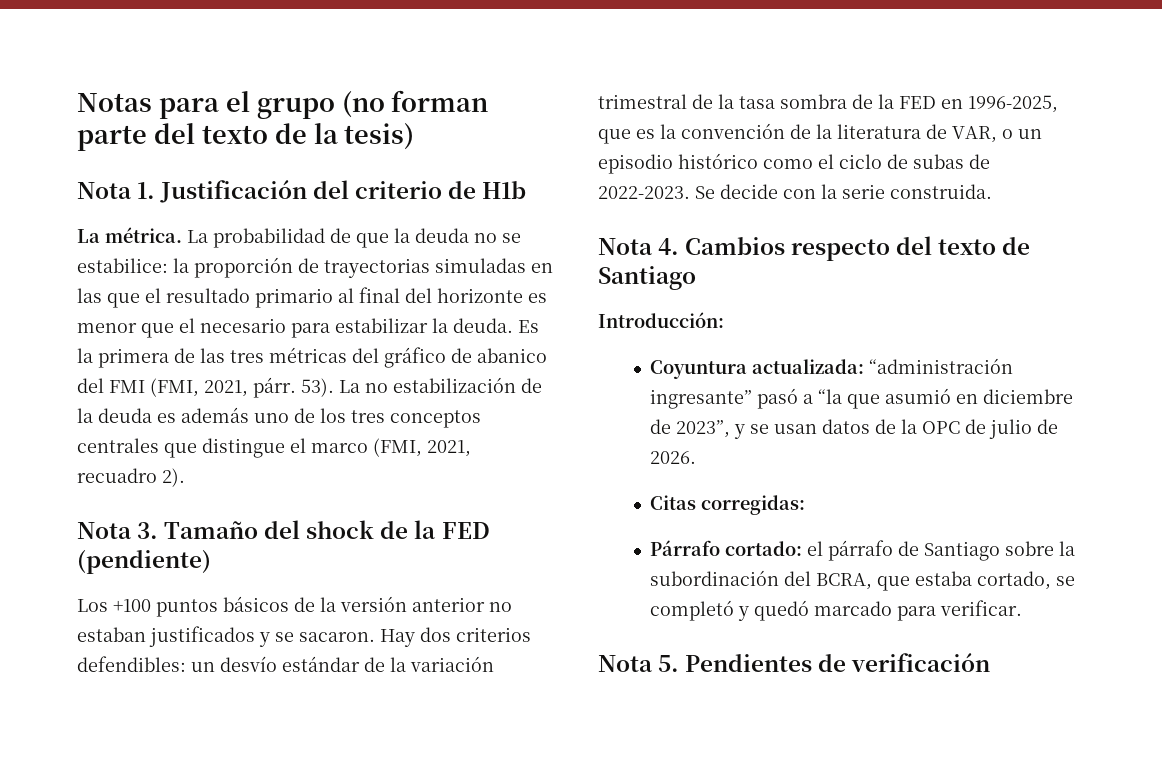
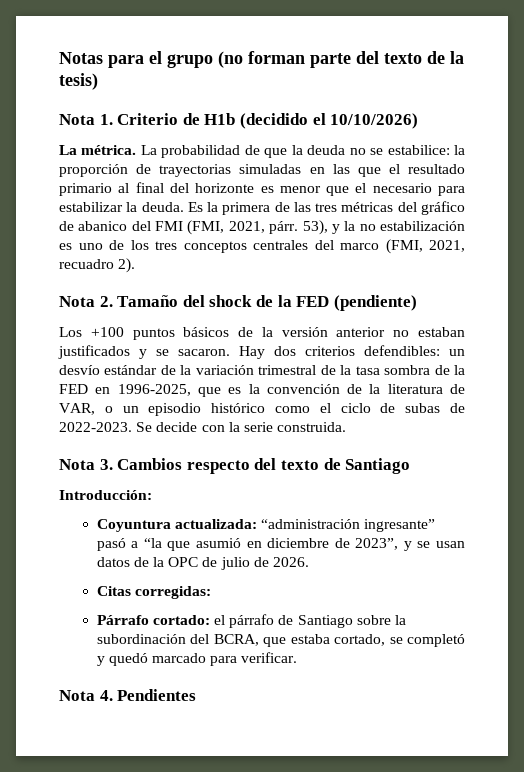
- Nota 1. Justificación del criterio de H1b
+ Nota 1. Criterio de H1b (decidido el 10/10/2026)
- 53). La no estabilización de la deuda es además uno de los tres conceptos centrales que distingue el marco (FMI, 2021, recuadro 2).
+ 53), y la no estabilización es uno de los tres conceptos centrales del marco (FMI, 2021, recuadro 2).
- Nota 3. Tamaño del shock de la FED (pendiente)
+ Nota 2. Tamaño del shock de la FED (pendiente)
- Nota 4. Cambios respecto del texto de Santiago
+ Nota 3. Cambios respecto del texto de Santiago
- Nota 5. Pendientes de verificación
+ Nota 4. Pendientes

